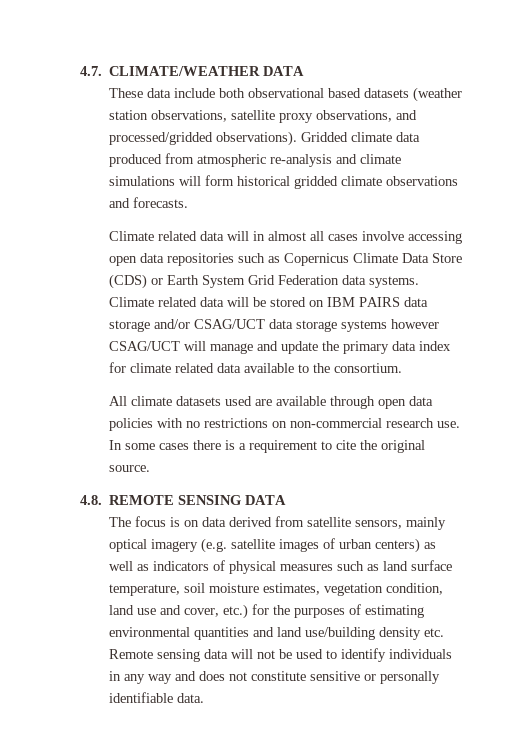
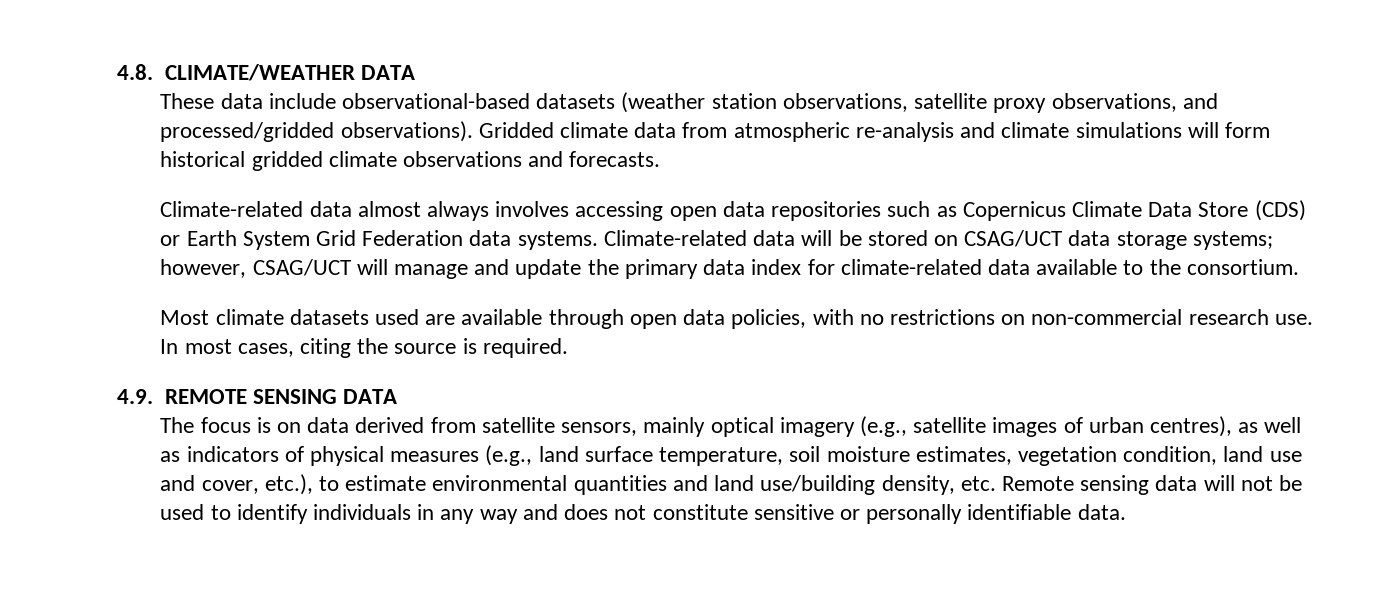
- 4.7. CLIMATE/WEATHER DATA
+ 4.8. CLIMATE/WEATHER DATA
- These data include both observational based datasets (weather station observations, satellite proxy observations, and processed/gridded observations).
+ These data include observational-based datasets (weather station observations, satellite proxy observations, and processed/gridded observations).
- Gridded climate data produced from atmospheric re-analysis and climate simulations will form historical gridded climate observations and forecasts.
+ Gridded climate data from atmospheric re-analysis and climate simulations will form historical gridded climate observations and forecasts.
- Climate related data will in almost all cases involve accessing open data repositories such as Copernicus Climate Data Store (CDS) or Earth System Grid Federation data systems.
+ Climate-related data almost always involves accessing open data repositories such as Copernicus Climate Data Store (CDS) or Earth System Grid Federation data systems.
- Climate related data will be stored on IBM PAIRS data storage and/or CSAG/UCT data storage systems however CSAG/UCT will manage and update the primary data index for climate related data available to the consortium.
+ Climate-related data will be stored on CSAG/UCT data storage systems; however, CSAG/UCT will manage and update the primary data index for climate-related data available to the consortium.
- All climate datasets used are available through open data policies with no restrictions on non-commercial research use.
+ Most climate datasets used are available through open data policies, with no restrictions on non-commercial research use.
- In some cases there is a requirement to cite the original source.
- 4.8. REMOTE SENSING DATA
+ In most cases, citing the source is required.
+ 4.9. REMOTE SENSING DATA
- The focus is on data derived from satellite sensors, mainly optical imagery (e.g. satellite images of urban centers) as well as indicators of physical measures such as land surface temperature, soil moisture estimates, vegetation condition, land use and cover, etc.) for the purposes of estimating environmental quantities and land use/building density etc. Remote sensing data will not be used to identify individuals in any way and does not constitute sensitive or personally identifiable data.
+ The focus is on data derived from satellite sensors, mainly optical imagery (e.g., satellite images of urban centres), as well as indicators of physical measures (e.g., land surface temperature, soil moisture estimates, vegetation condition, land use and cover, etc.), to estimate environmental quantities and land use/building density, etc. Remote sensing data will not be used to identify individuals in any way and does not constitute sensitive or personally identifiable data.

